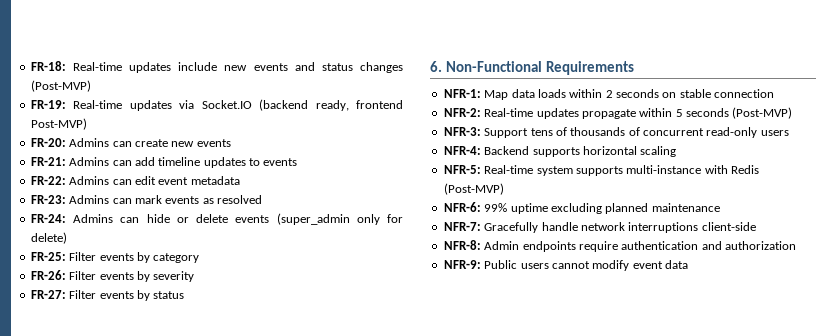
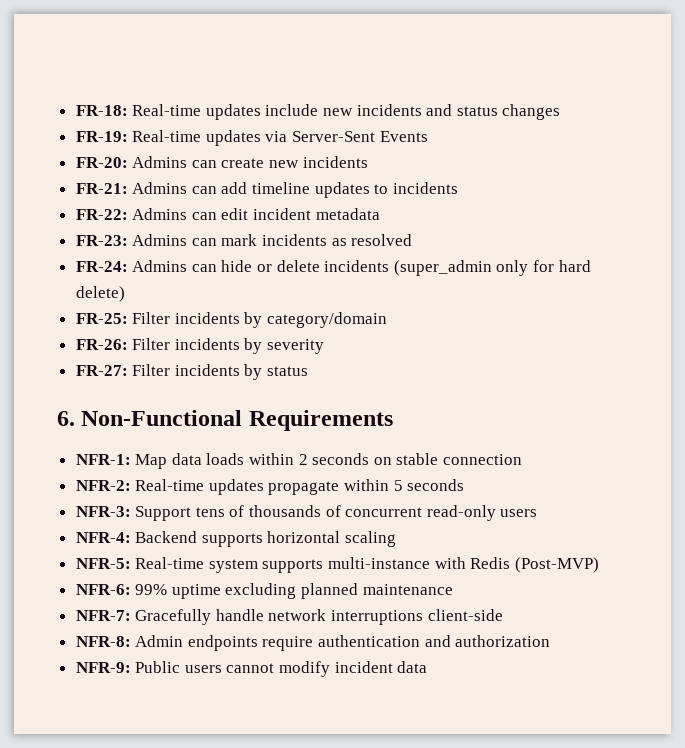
- FR-18: Real-time updates include new events and status changes (Post-MVP)
+ FR-18: Real-time updates include new incidents and status changes
- FR-19: Real-time updates via Socket.IO (backend ready, frontend Post-MVP)
+ FR-19: Real-time updates via Server-Sent Events
- FR-20: Admins can create new events
+ FR-20: Admins can create new incidents
- FR-21: Admins can add timeline updates to events
+ FR-21: Admins can add timeline updates to incidents
- FR-22: Admins can edit event metadata
+ FR-22: Admins can edit incident metadata
- FR-23: Admins can mark events as resolved
+ FR-23: Admins can mark incidents as resolved
- FR-24: Admins can hide or delete events (super_admin only for delete)
+ FR-24: Admins can hide or delete incidents (super_admin only for hard delete)
- FR-25: Filter events by category
+ FR-25: Filter incidents by category/domain
- FR-26: Filter events by severity
+ FR-26: Filter incidents by severity
- FR-27: Filter events by status
+ FR-27: Filter incidents by status
- NFR-2: Real-time updates propagate within 5 seconds (Post-MVP)
+ NFR-2: Real-time updates propagate within 5 seconds
- NFR-9: Public users cannot modify event data
+ NFR-9: Public users cannot modify incident data

